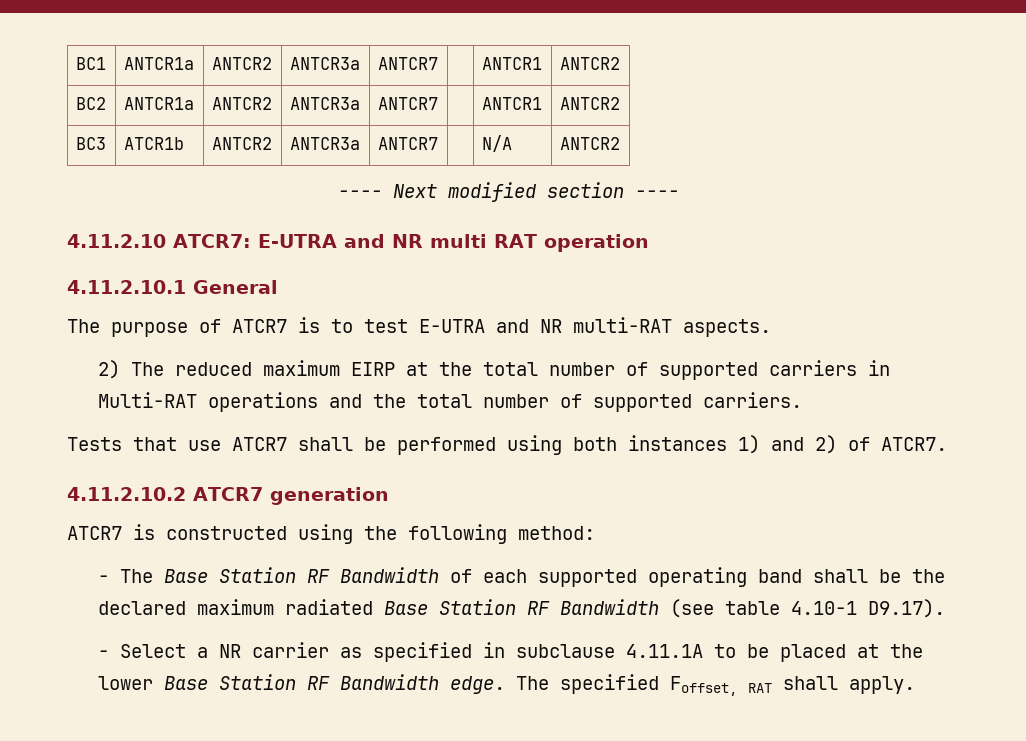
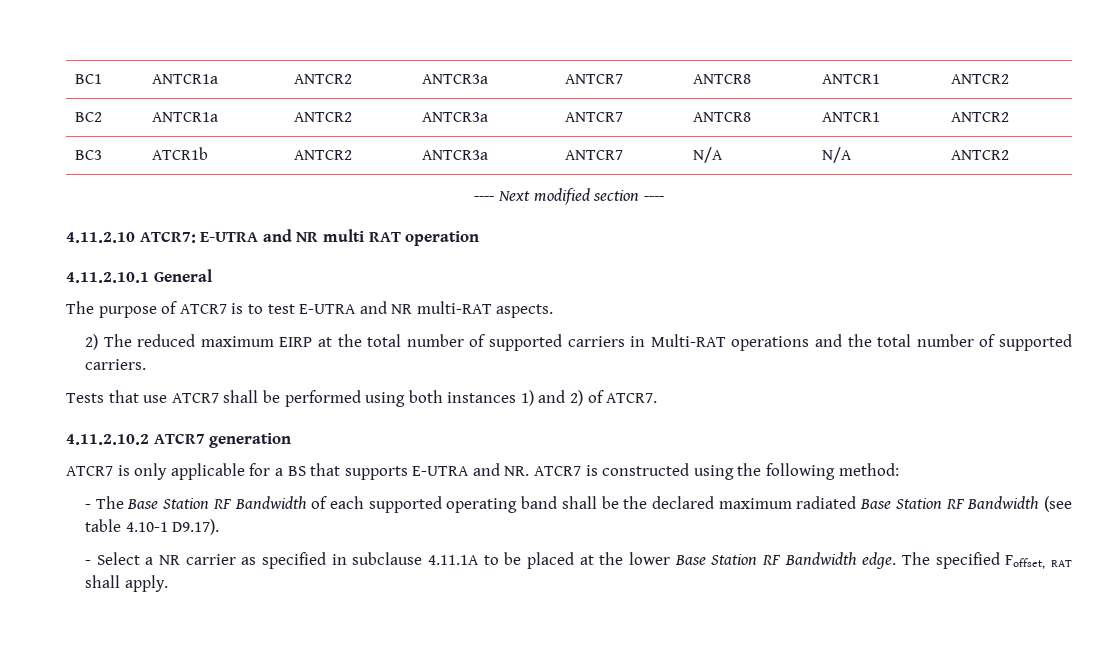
- BC1 | ANTCR1a | ANTCR2 | ANTCR3a | ANTCR7 | | ANTCR1 | ANTCR2
+ BC1 | ANTCR1a | ANTCR2 | ANTCR3a | ANTCR7 | ANTCR8 | ANTCR1 | ANTCR2
- BC2 | ANTCR1a | ANTCR2 | ANTCR3a | ANTCR7 | | ANTCR1 | ANTCR2
+ BC2 | ANTCR1a | ANTCR2 | ANTCR3a | ANTCR7 | ANTCR8 | ANTCR1 | ANTCR2
- BC3 | ATCR1b | ANTCR2 | ANTCR3a | ANTCR7 | | N/A | ANTCR2
+ BC3 | ATCR1b | ANTCR2 | ANTCR3a | ANTCR7 | N/A | N/A | ANTCR2
- ATCR7 is constructed using the following method:
+ ATCR7 is only applicable for a BS that supports E-UTRA and NR. ATCR7 is constructed using the following method:

